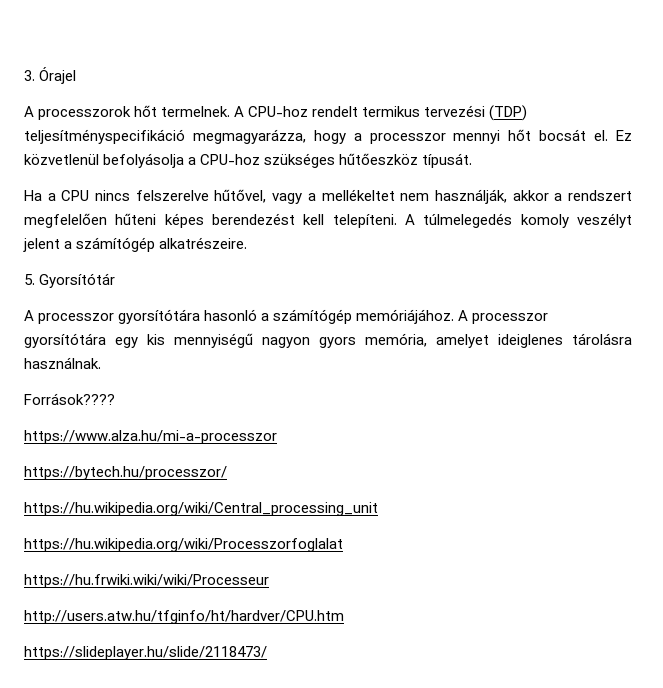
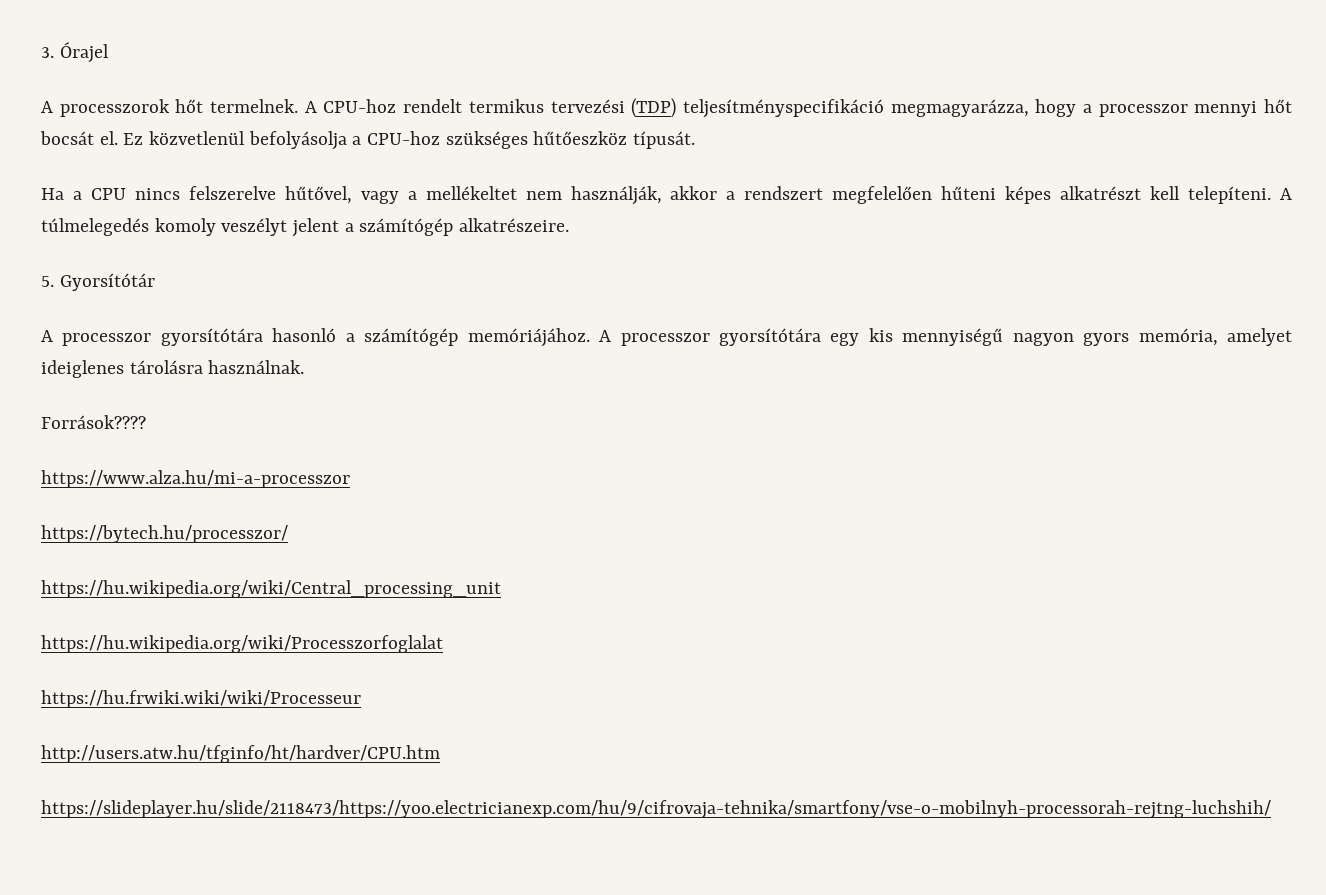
- Ha a CPU nincs felszerelve hűtővel, vagy a mellékeltet nem használják, akkor a rendszert megfelelően hűteni képes berendezést kell telepíteni.
+ Ha a CPU nincs felszerelve hűtővel, vagy a mellékeltet nem használják, akkor a rendszert megfelelően hűteni képes alkatrészt kell telepíteni.
- https://slideplayer.hu/slide/2118473/
+ https://slideplayer.hu/slide/2118473/https://yoo.electricianexp.com/hu/9/cifrovaja-tehnika/smartfony/vse-o-mobilnyh-processorah-rejtng-luchshih/

